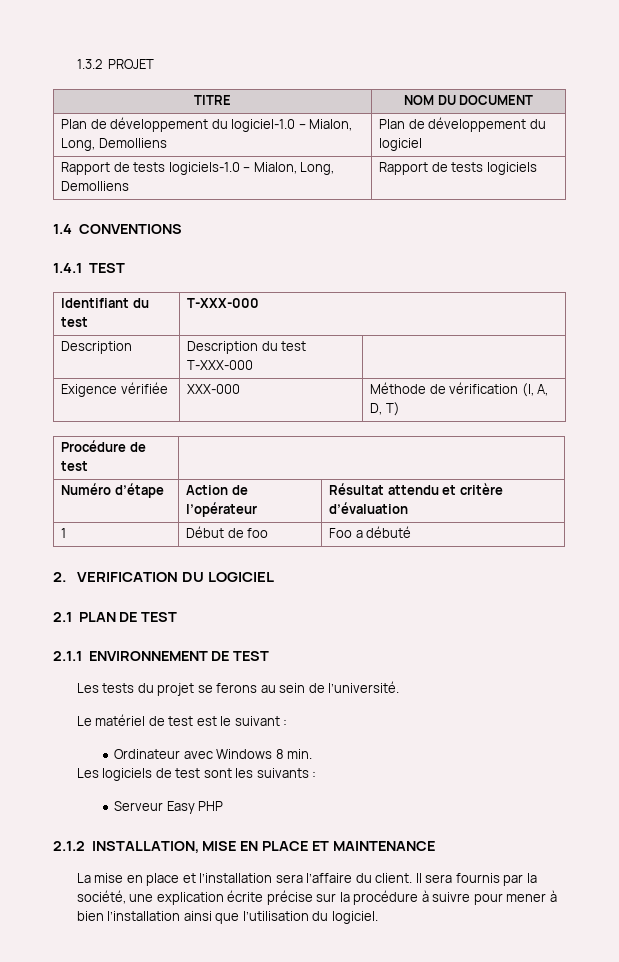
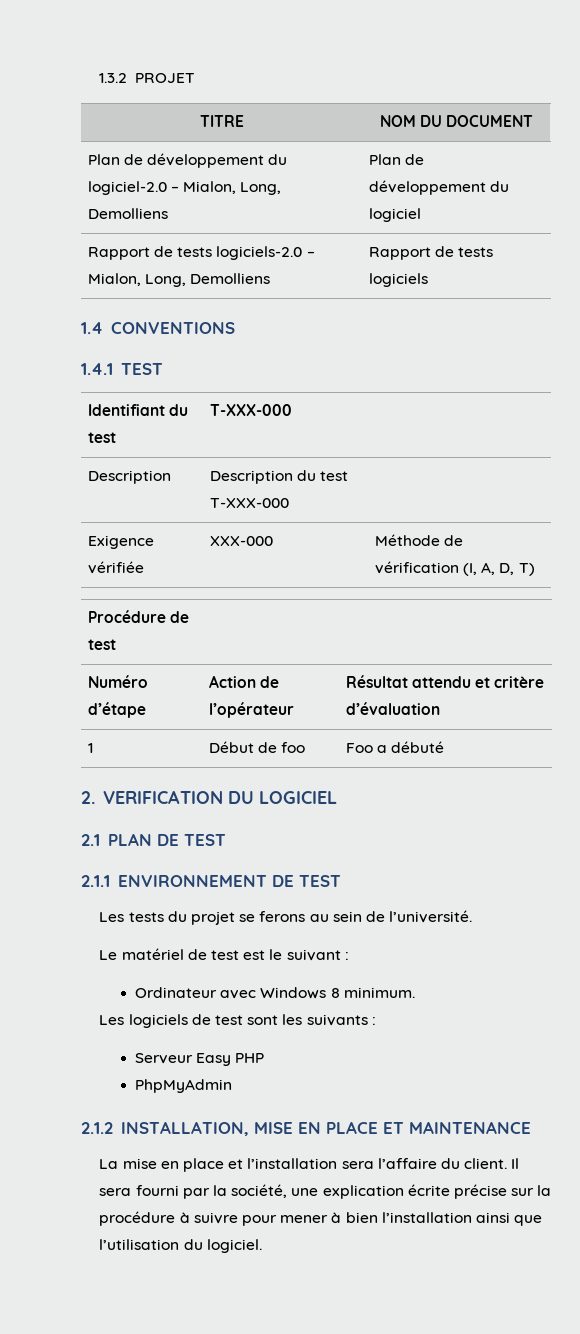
- Plan de développement du logiciel-1.0 – Mialon, Long, Demolliens | Plan de développement du logiciel
+ Plan de développement du logiciel-2.0 – Mialon, Long, Demolliens | Plan de développement du logiciel
- Rapport de tests logiciels-1.0 – Mialon, Long, Demolliens | Rapport de tests logiciels
+ Rapport de tests logiciels-2.0 – Mialon, Long, Demolliens | Rapport de tests logiciels
- Ordinateur avec Windows 8 min.
+ Ordinateur avec Windows 8 minimum.
+ PhpMyAdmin
- Il sera fournis par la société, une explication écrite précise sur la procédure à suivre pour mener à bien l’installation ainsi que l’utilisation du logiciel.
+ Il sera fourni par la société, une explication écrite précise sur la procédure à suivre pour mener à bien l’installation ainsi que l’utilisation du logiciel.

